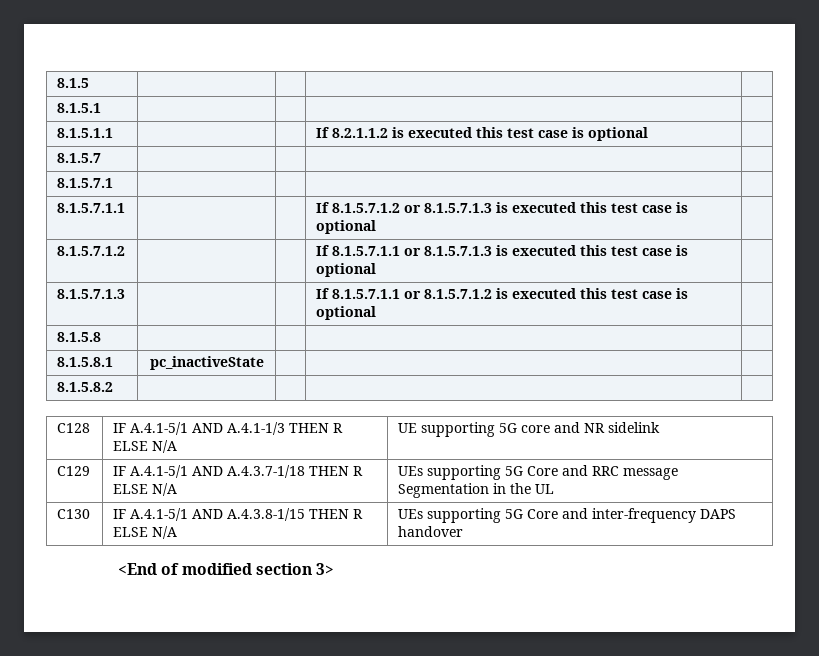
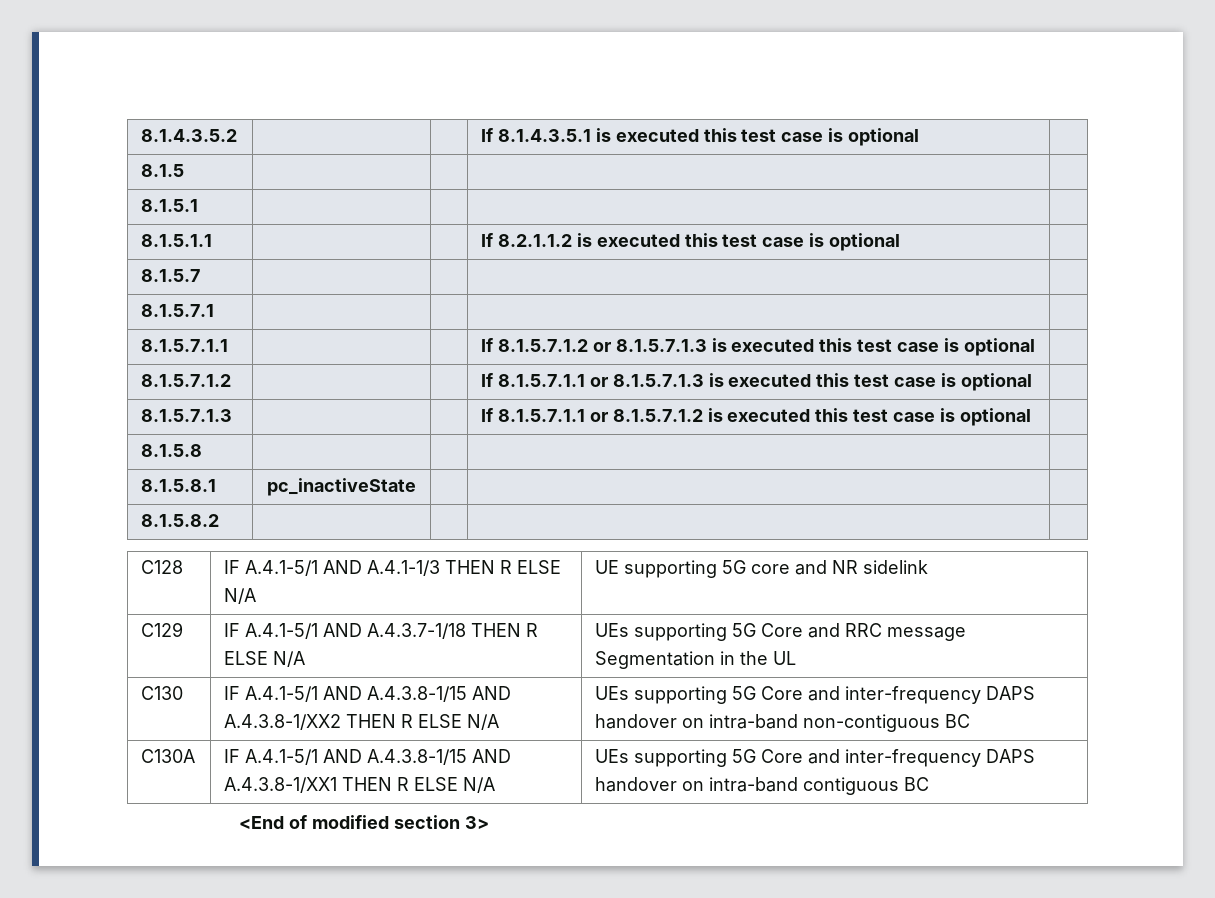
+ 8.1.4.3.5.2 | | | If 8.1.4.3.5.1 is executed this test case is optional |
- C130 | IF A.4.1-5/1 AND A.4.3.8-1/15 THEN R ELSE N/A | UEs supporting 5G Core and inter-frequency DAPS handover
+ C130 | IF A.4.1-5/1 AND A.4.3.8-1/15 AND A.4.3.8-1/XX2 THEN R ELSE N/A | UEs supporting 5G Core and inter-frequency DAPS handover on intra-band non-contiguous BC
+ C130A | IF A.4.1-5/1 AND A.4.3.8-1/15 AND A.4.3.8-1/XX1 THEN R ELSE N/A | UEs supporting 5G Core and inter-frequency DAPS handover on intra-band contiguous BC

